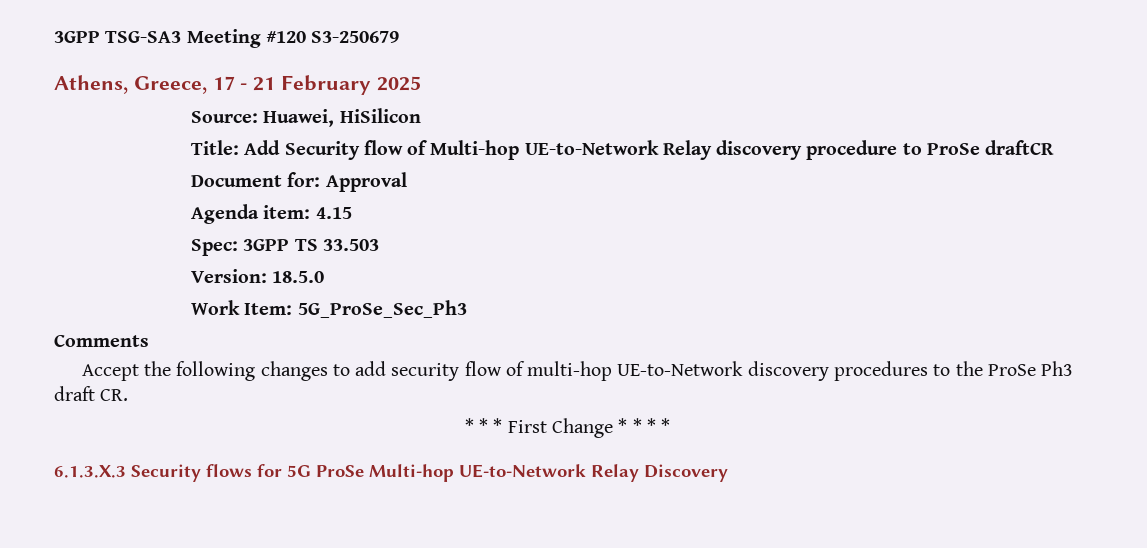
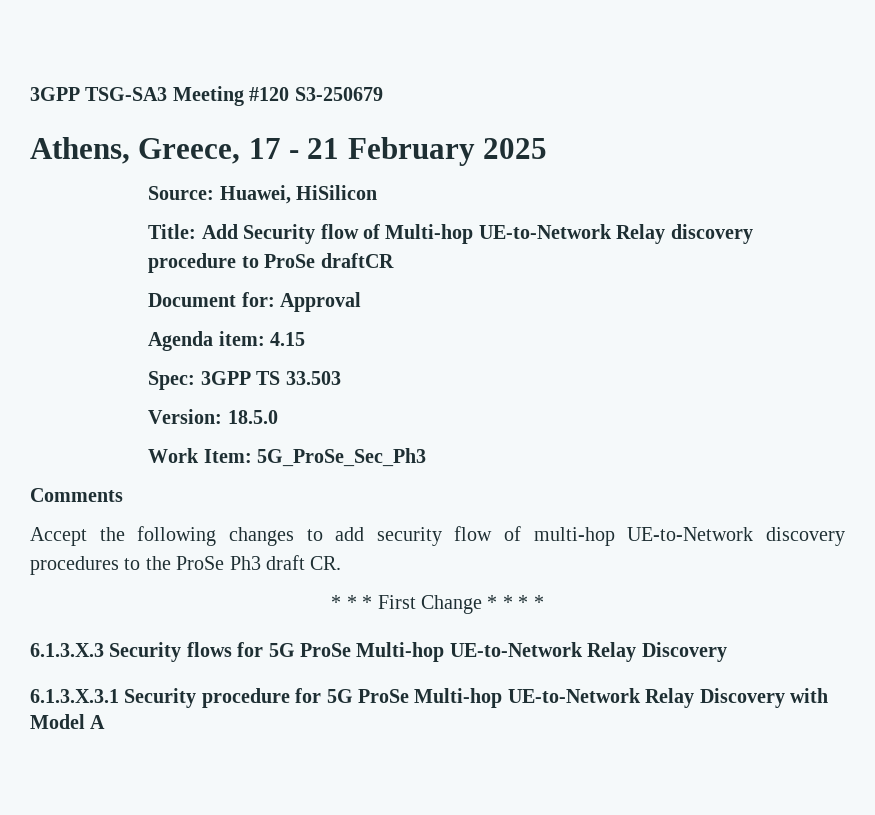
+ 6.1.3.X.3.1 Security procedure for 5G ProSe Multi-hop UE-to-Network Relay Discovery with Model A

